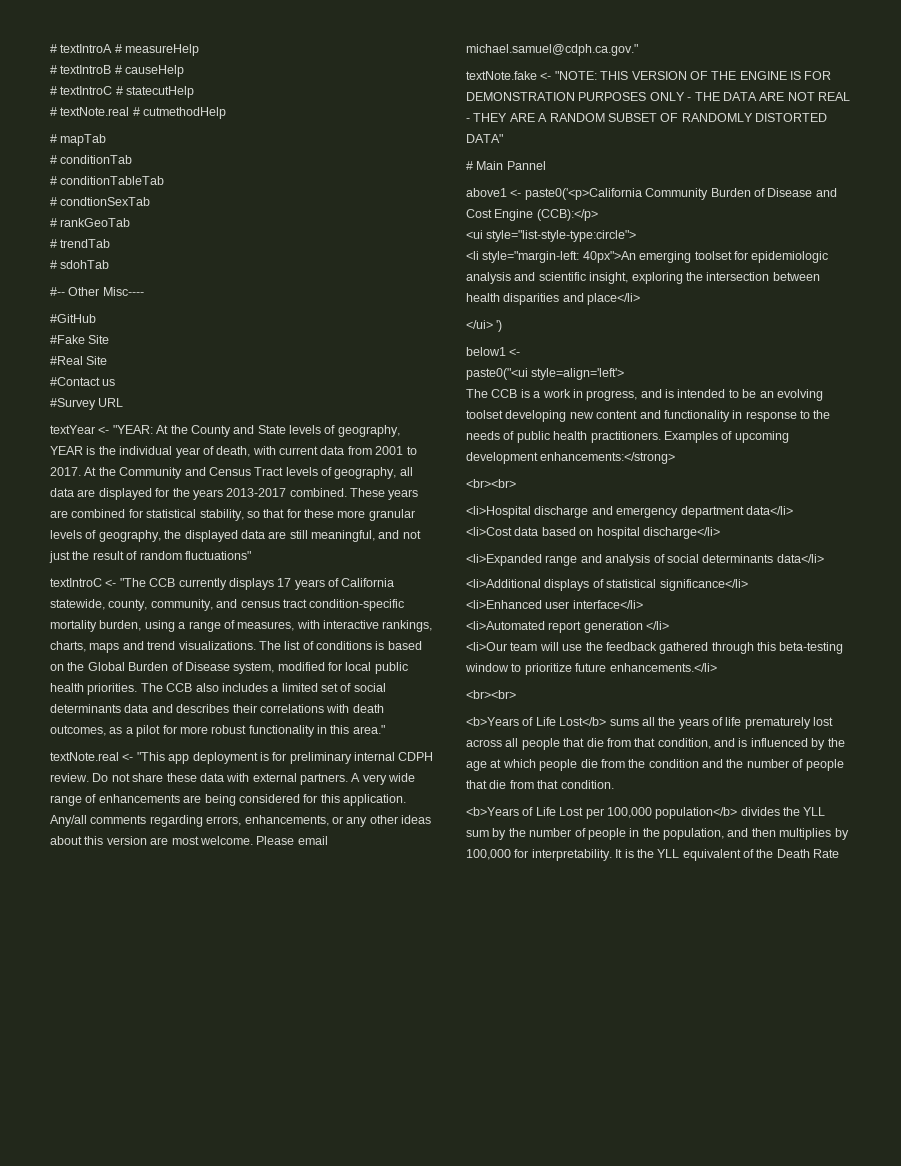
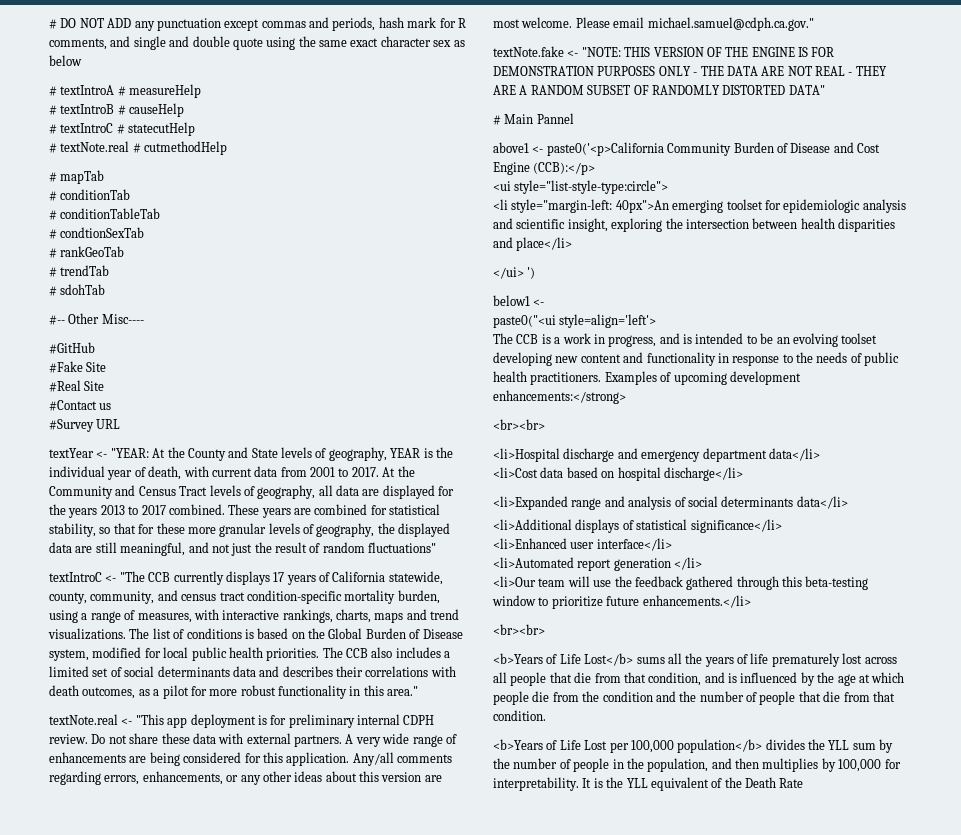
+ # DO NOT ADD any punctuation except commas and periods, hash mark for R comments, and single and double quote using the same exact character sex as below
- At the Community and Census Tract levels of geography, all data are displayed for the years 2013-2017 combined.
+ At the Community and Census Tract levels of geography, all data are displayed for the years 2013 to 2017 combined.

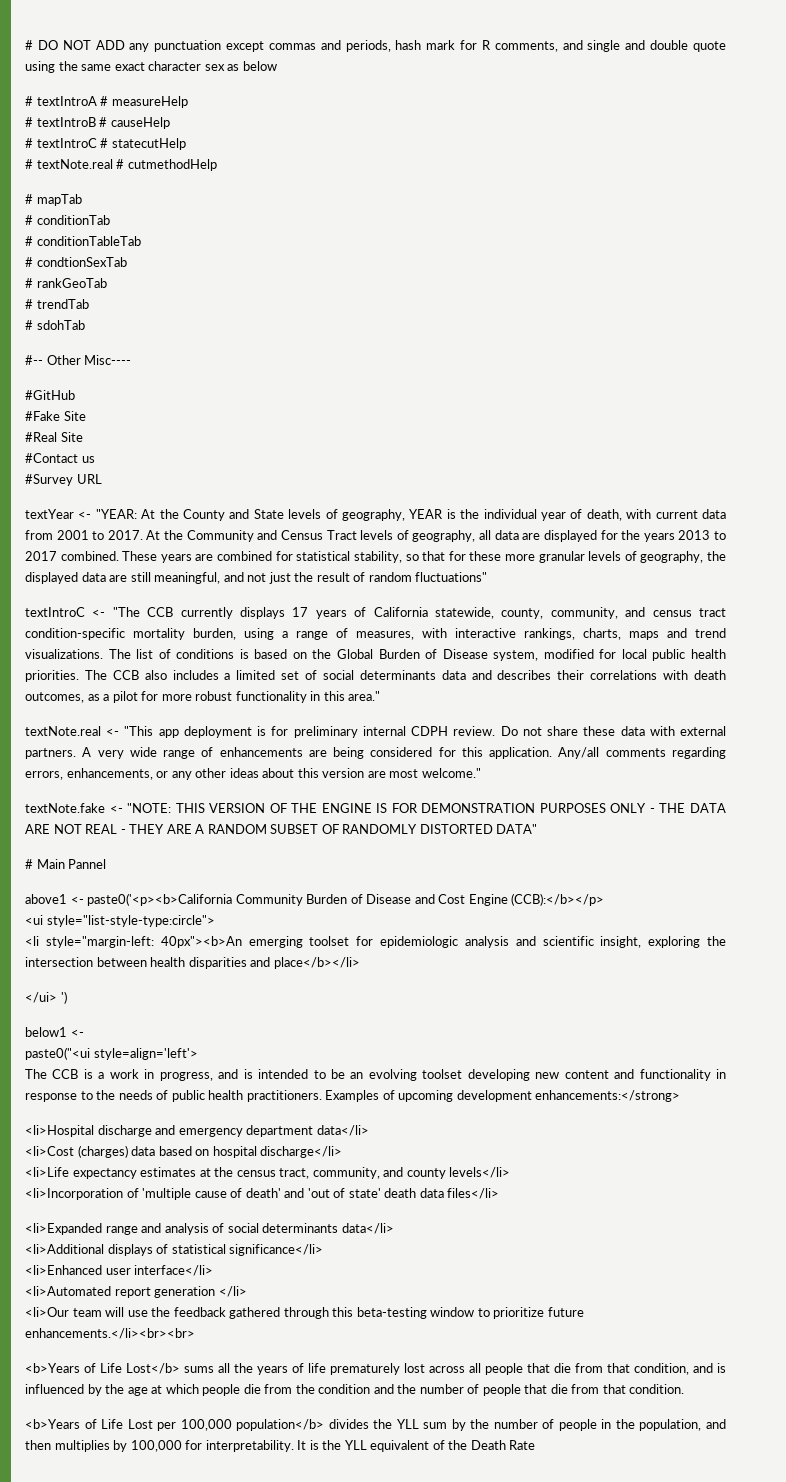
- Any/all comments regarding errors, enhancements, or any other ideas about this version are most welcome. Please email michael.samuel@cdph.ca.gov."
+ Any/all comments regarding errors, enhancements, or any other ideas about this version are most welcome."
- above1 <- paste0('<p>California Community Burden of Disease and Cost Engine (CCB):</p>
+ above1 <- paste0('<p><b>California Community Burden of Disease and Cost Engine (CCB):</b></p>
- <li style="margin-left: 40px">An emerging toolset for epidemiologic analysis and scientific insight, exploring the intersection between health disparities and place</li>
+ <li style="margin-left: 40px"><b>An emerging toolset for epidemiologic analysis and scientific insight, exploring the intersection between health disparities and place</b></li>
  Examples of upcoming development enhancements:</strong>
- <br><br>
- <li>Cost data based on hospital discharge</li>
+ <li>Cost (charges) data based on hospital discharge</li>
+ <li>Life expectancy estimates at the census tract, community, and county levels</li>
+ <li>Incorporation of 'multiple cause of death' and 'out of state' death data files</li>
- <li>Our team will use the feedback gathered through this beta-testing window to prioritize future enhancements.</li>
- <br><br>
+ <li>Our team will use the feedback gathered through this beta-testing window to prioritize future enhancements.</li><br><br>

